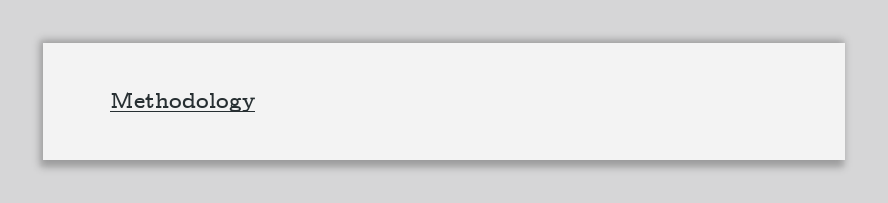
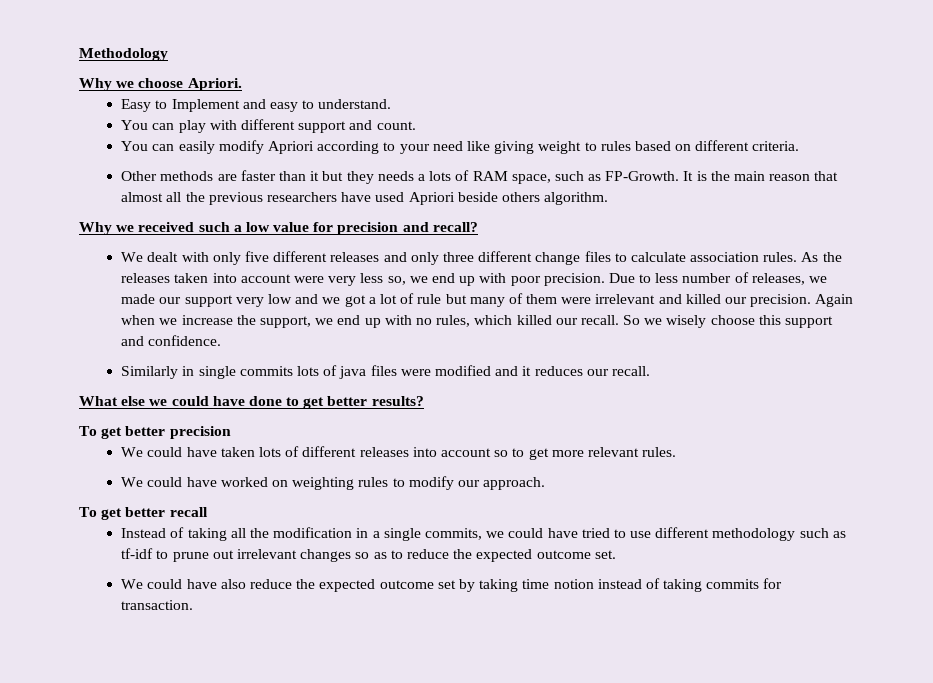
+ Why we choose Apriori.
+ Easy to Implement and easy to understand.
+ You can play with different support and count.
+ You can easily modify Apriori according to your need like giving weight to rules based on different criteria.
+ Other methods are faster than it but they needs a lots of RAM space, such as FP-Growth. It is the main reason that almost all the previous researchers have used Apriori beside others algorithm.
+ Why we received such a low value for precision and recall?
+ We dealt with only five different releases and only three different change files to calculate association rules. As the releases taken into account were very less so, we end up with poor precision. Due to less number of releases, we made our support very low and we got a lot of rule but many of them were irrelevant and killed our precision. Again when we increase the support, we end up with no rules, which killed our recall. So we wisely choose this support and confidence.
+ Similarly in single commits lots of java files were modified and it reduces our recall.
+ What else we could have done to get better results?
+ To get better precision
+ We could have taken lots of different releases into account so to get more relevant rules.
+ We could have worked on weighting rules to modify our approach.
+ To get better recall
+ Instead of taking all the modification in a single commits, we could have tried to use different methodology such as tf-idf to prune out irrelevant changes so as to reduce the expected outcome set.
+ We could have also reduce the expected outcome set by taking time notion instead of taking commits for transaction.

